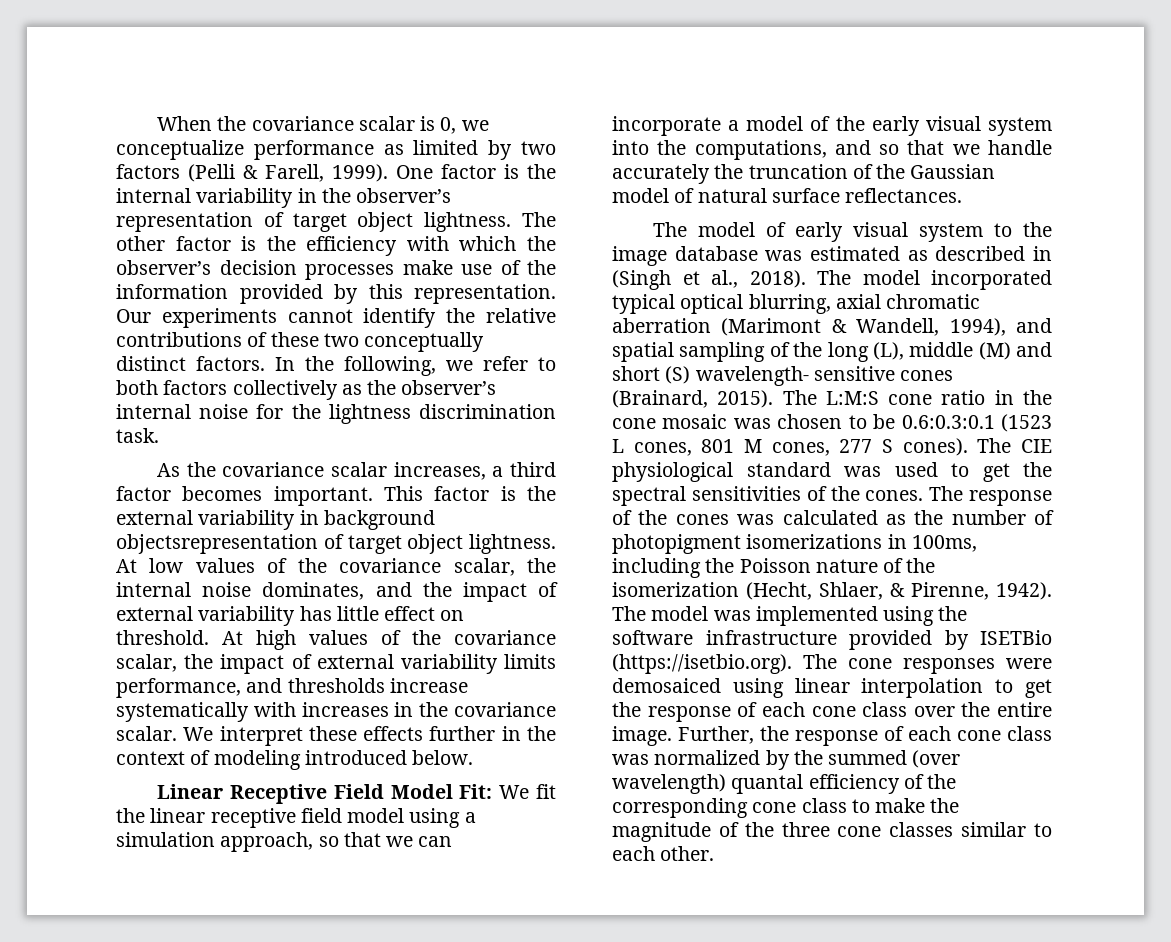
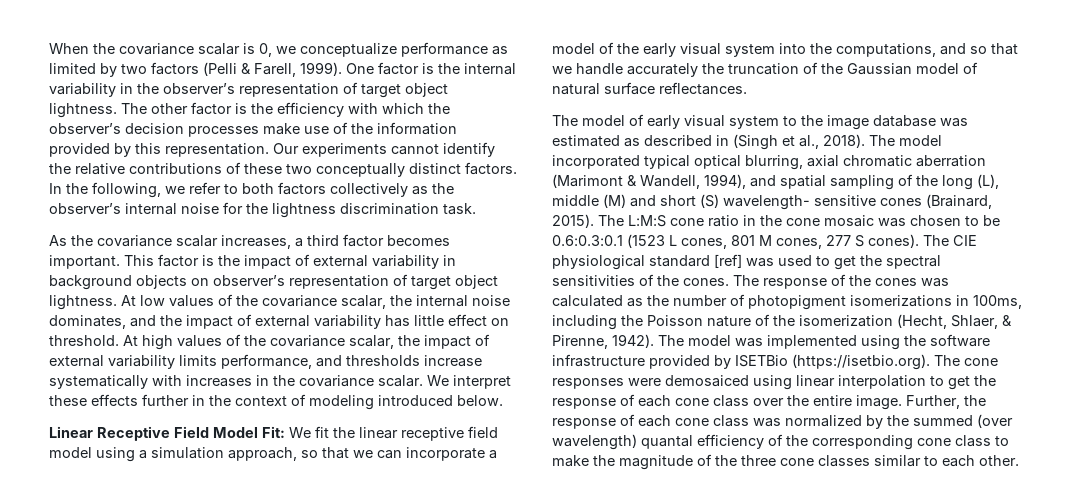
- This factor is the external variability in background objectsrepresentation of target object lightness.
+ This factor is the impact of external variability in background objects on observer’s representation of target object lightness.
- The CIE physiological standard was used to get the spectral sensitivities of the cones.
+ The CIE physiological standard [ref] was used to get the spectral sensitivities of the cones.

